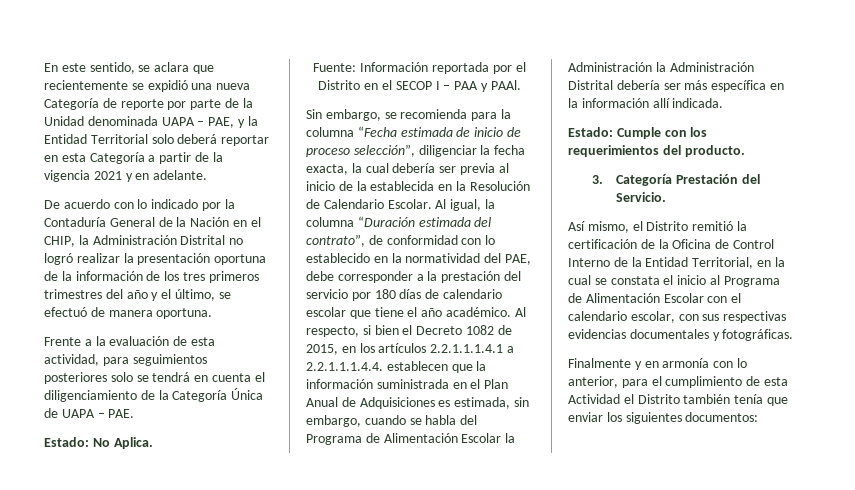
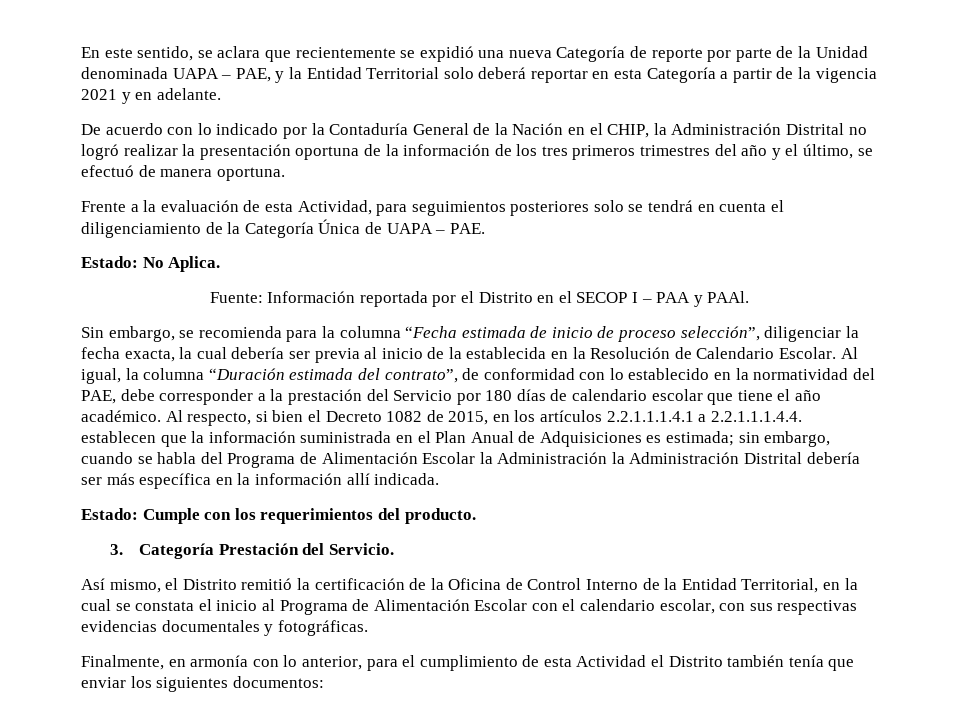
- Frente a la evaluación de esta actividad, para seguimientos posteriores solo se tendrá en cuenta el diligenciamiento de la Categoría Única de UAPA – PAE.
+ Frente a la evaluación de esta Actividad, para seguimientos posteriores solo se tendrá en cuenta el diligenciamiento de la Categoría Única de UAPA – PAE.
- Al igual, la columna “Duración estimada del contrato”, de conformidad con lo establecido en la normatividad del PAE, debe corresponder a la prestación del servicio por 180 días de calendario escolar que tiene el año académico.
+ Al igual, la columna “Duración estimada del contrato”, de conformidad con lo establecido en la normatividad del PAE, debe corresponder a la prestación del Servicio por 180 días de calendario escolar que tiene el año académico.
- Al respecto, si bien el Decreto 1082 de 2015, en los artículos 2.2.1.1.1.4.1 a 2.2.1.1.1.4.4. establecen que la información suministrada en el Plan Anual de Adquisiciones es estimada, sin embargo, cuando se habla del Programa de Alimentación Escolar la Administración la Administración Distrital debería ser más específica en la información allí indicada.
+ Al respecto, si bien el Decreto 1082 de 2015, en los artículos 2.2.1.1.1.4.1 a 2.2.1.1.1.4.4. establecen que la información suministrada en el Plan Anual de Adquisiciones es estimada; sin embargo, cuando se habla del Programa de Alimentación Escolar la Administración la Administración Distrital debería ser más específica en la información allí indicada.
- Finalmente y en armonía con lo anterior, para el cumplimiento de esta Actividad el Distrito también tenía que enviar los siguientes documentos:
+ Finalmente, en armonía con lo anterior, para el cumplimiento de esta Actividad el Distrito también tenía que enviar los siguientes documentos:

